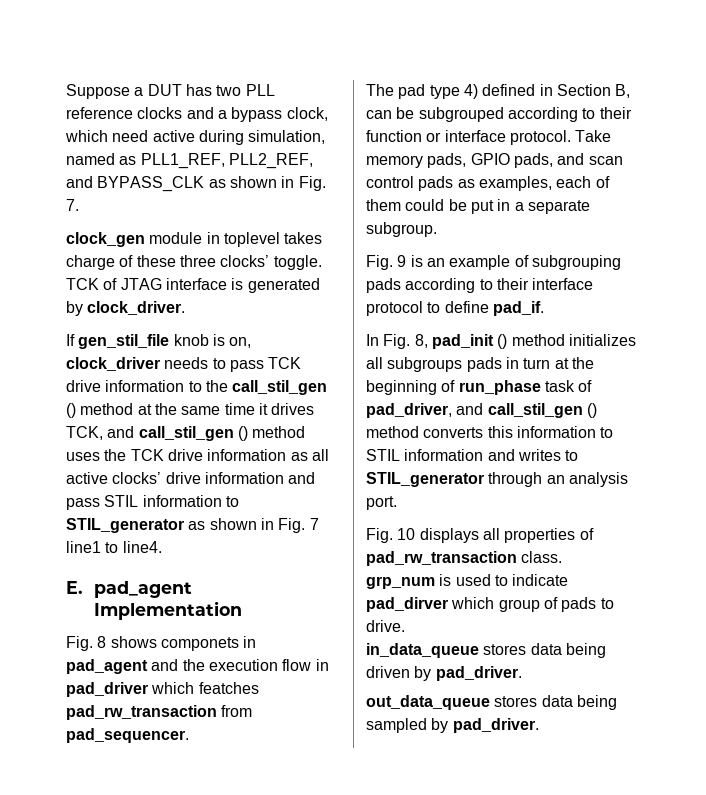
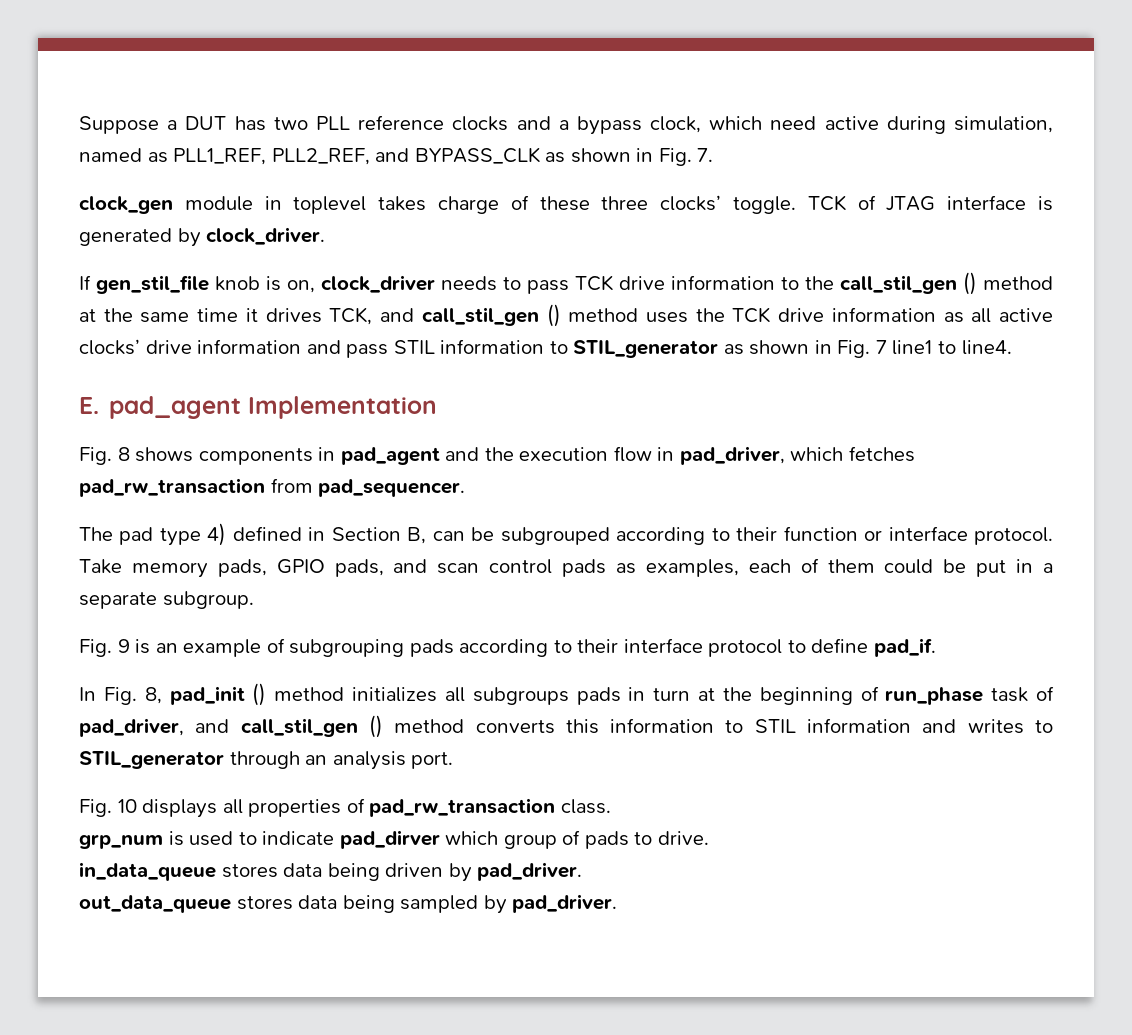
- Fig. 8 shows componets in pad_agent and the execution flow in pad_driver which featches pad_rw_transaction from pad_sequencer.
+ Fig. 8 shows components in pad_agent and the execution flow in pad_driver, which fetches pad_rw_transaction from pad_sequencer.

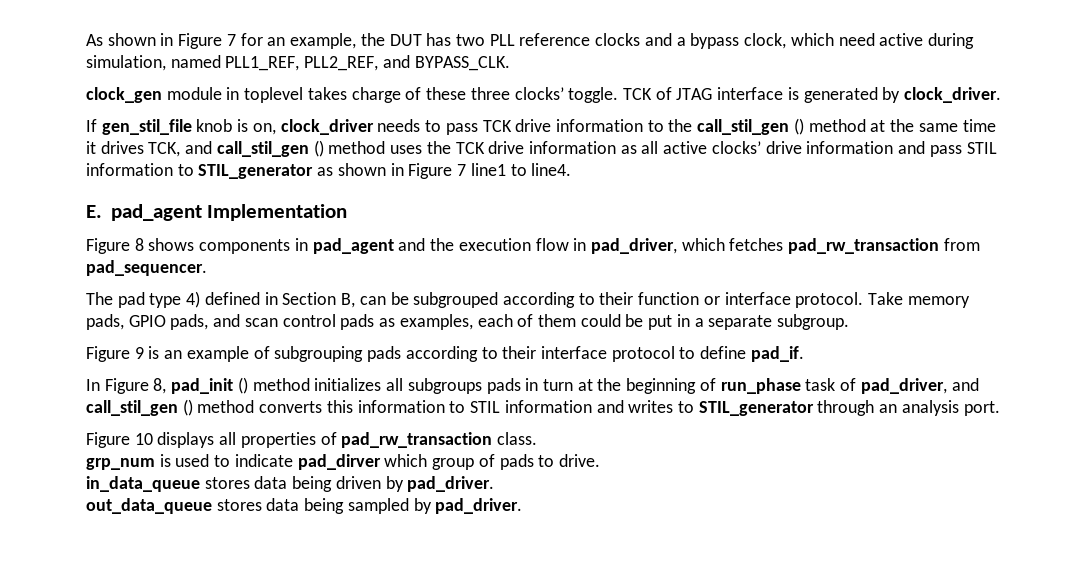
- Suppose a DUT has two PLL reference clocks and a bypass clock, which need active during simulation, named as PLL1_REF, PLL2_REF, and BYPASS_CLK as shown in Fig. 7.
+ As shown in Figure 7 for an example, the DUT has two PLL reference clocks and a bypass clock, which need active during simulation, named PLL1_REF, PLL2_REF, and BYPASS_CLK.
- If gen_stil_file knob is on, clock_driver needs to pass TCK drive information to the call_stil_gen () method at the same time it drives TCK, and call_stil_gen () method uses the TCK drive information as all active clocks’ drive information and pass STIL information to STIL_generator as shown in Fig. 7 line1 to line4.
+ If gen_stil_file knob is on, clock_driver needs to pass TCK drive information to the call_stil_gen () method at the same time it drives TCK, and call_stil_gen () method uses the TCK drive information as all active clocks’ drive information and pass STIL information to STIL_generator as shown in Figure 7 line1 to line4.
- Fig. 8 shows components in pad_agent and the execution flow in pad_driver, which fetches pad_rw_transaction from pad_sequencer.
+ Figure 8 shows components in pad_agent and the execution flow in pad_driver, which fetches pad_rw_transaction from pad_sequencer.
- Fig. 9 is an example of subgrouping pads according to their interface protocol to define pad_if.
+ Figure 9 is an example of subgrouping pads according to their interface protocol to define pad_if.
- In Fig. 8, pad_init () method initializes all subgroups pads in turn at the beginning of run_phase task of pad_driver, and call_stil_gen () method converts this information to STIL information and writes to STIL_generator through an analysis port.
+ In Figure 8, pad_init () method initializes all subgroups pads in turn at the beginning of run_phase task of pad_driver, and call_stil_gen () method converts this information to STIL information and writes to STIL_generator through an analysis port.
- Fig. 10 displays all properties of pad_rw_transaction class.
+ Figure 10 displays all properties of pad_rw_transaction class.

